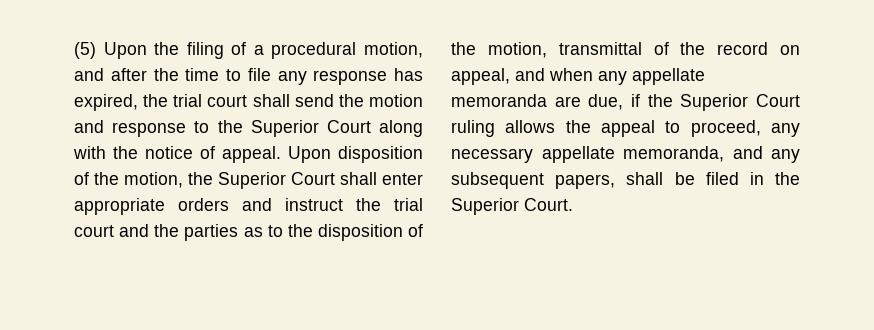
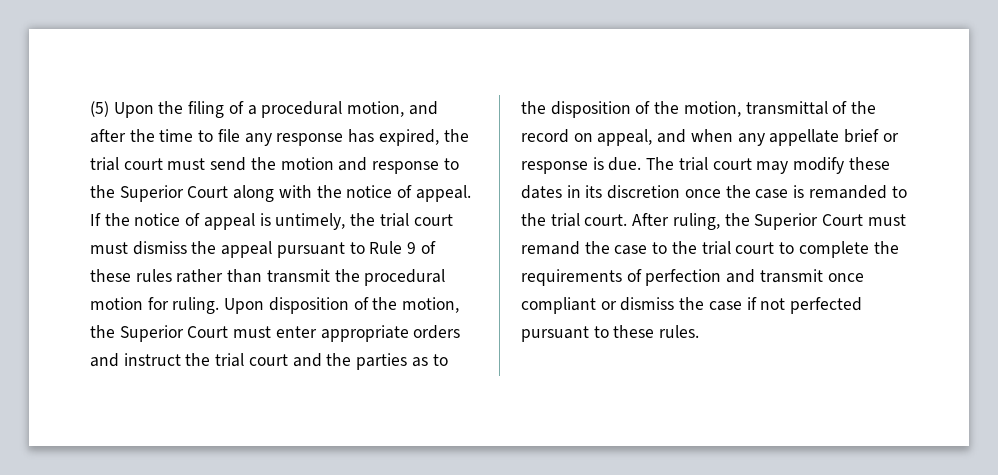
- (5) Upon the filing of a procedural motion, and after the time to file any response has expired, the trial court shall send the motion and response to the Superior Court along with the notice of appeal.
+ (5) Upon the filing of a procedural motion, and after the time to file any response has expired, the trial court must send the motion and response to the Superior Court along with the notice of appeal.
+ If the notice of appeal is untimely, the trial court must dismiss the appeal pursuant to Rule 9 of these rules rather than transmit the procedural motion for ruling.
- Upon disposition of the motion, the Superior Court shall enter appropriate orders and instruct the trial court and the parties as to the disposition of the motion, transmittal of the record on appeal, and when any appellate memoranda are due, if the Superior Court ruling allows the appeal to proceed, any necessary appellate memoranda, and any subsequent papers, shall be filed in the Superior Court.
+ Upon disposition of the motion, the Superior Court must enter appropriate orders and instruct the trial court and the parties as to the disposition of the motion, transmittal of the record on appeal, and when any appellate brief or response is due. The trial court may modify these dates in its discretion once the case is remanded to the trial court. After ruling, the Superior Court must remand the case to the trial court to complete the requirements of perfection and transmit once compliant or dismiss the case if not perfected pursuant to these rules.

